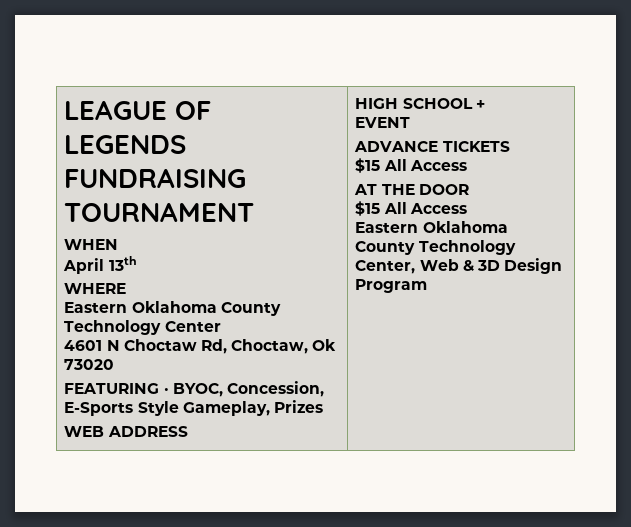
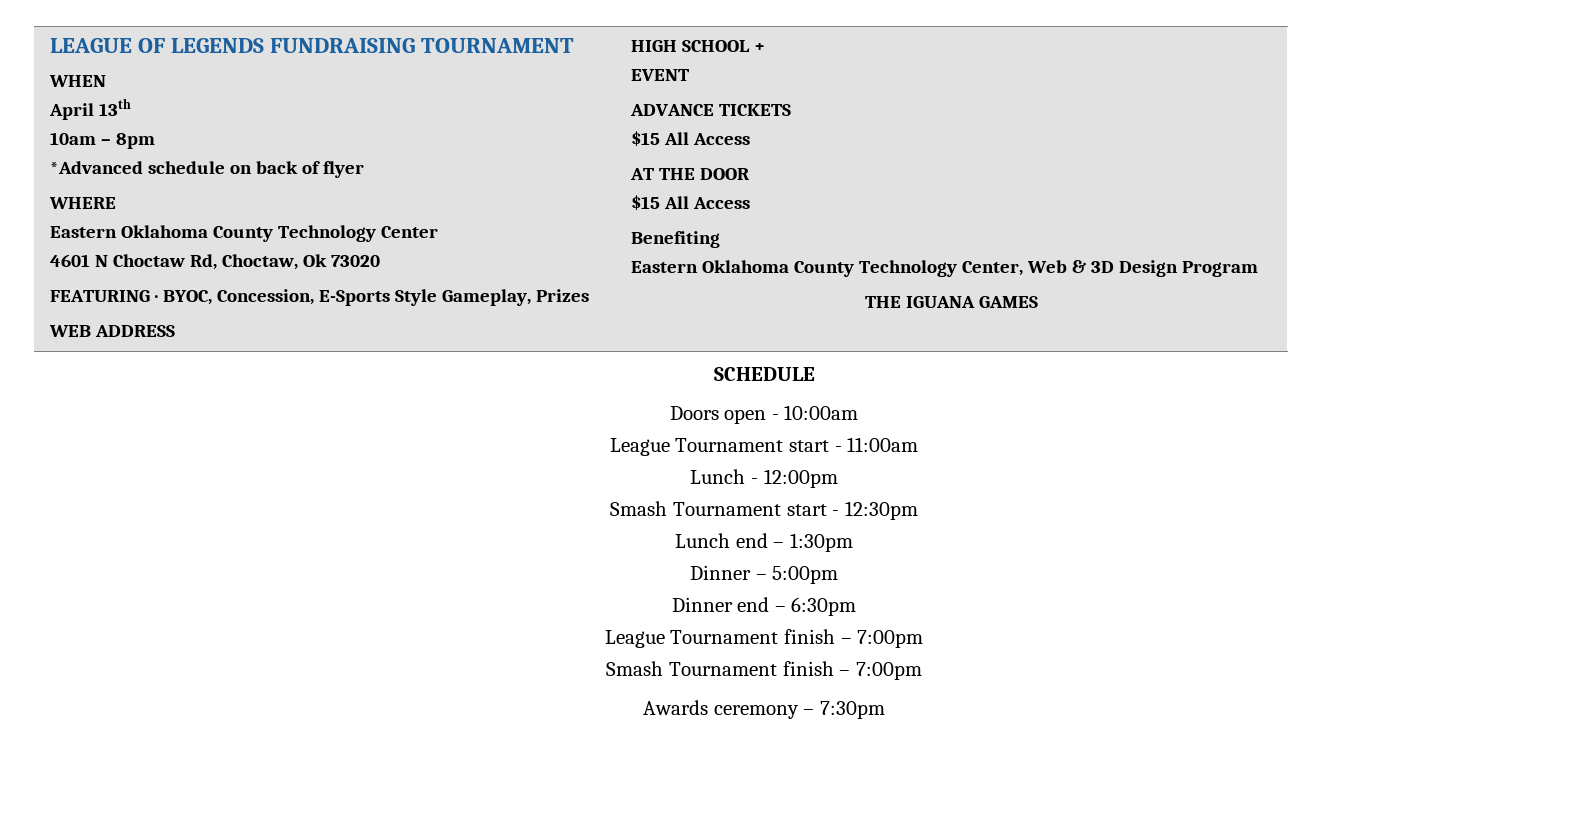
+ 10am – 8pm
+ *Advanced schedule on back of flyer
+ Benefiting
+ THE IGUANA GAMES
+ SCHEDULE
+ Doors open - 10:00am
+ League Tournament start - 11:00am
+ Lunch - 12:00pm
+ Smash Tournament start - 12:30pm
+ Lunch end – 1:30pm
+ Dinner – 5:00pm
+ Dinner end – 6:30pm
+ League Tournament finish – 7:00pm
+ Smash Tournament finish – 7:00pm
+ Awards ceremony – 7:30pm

